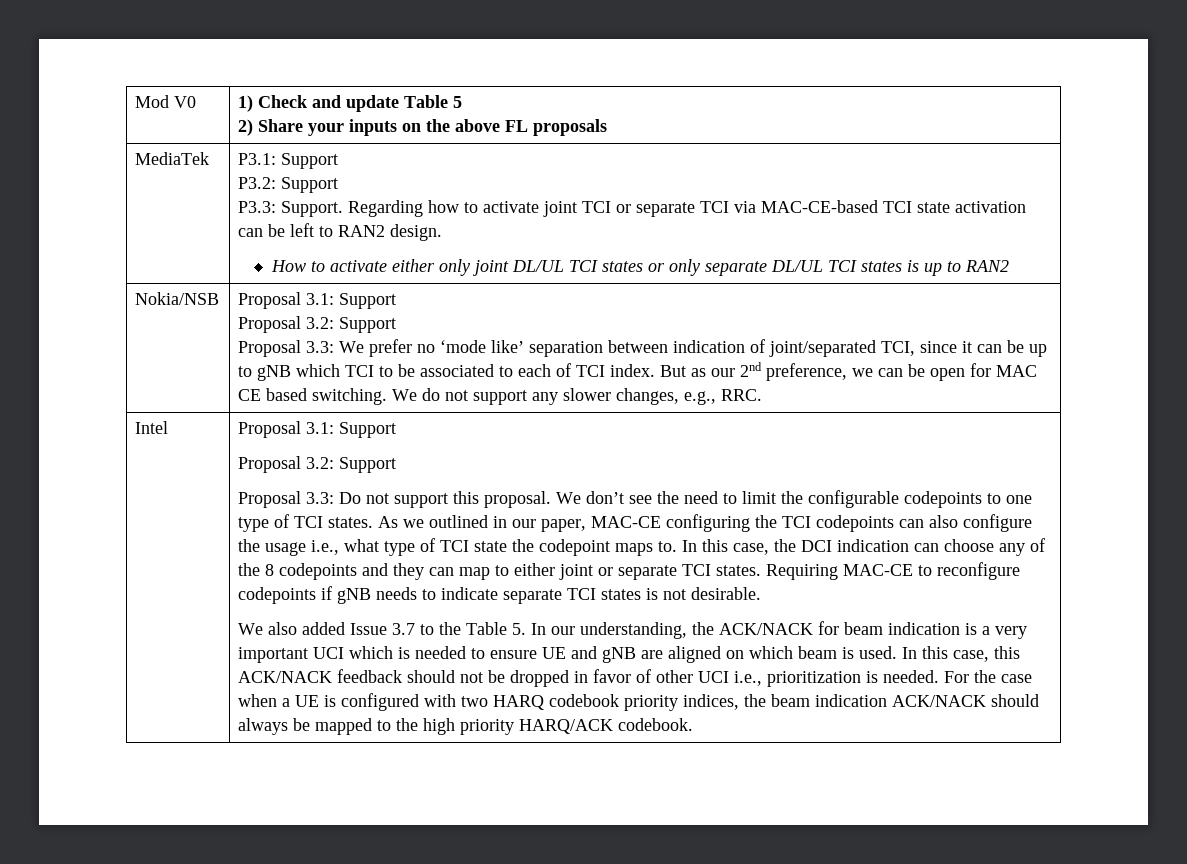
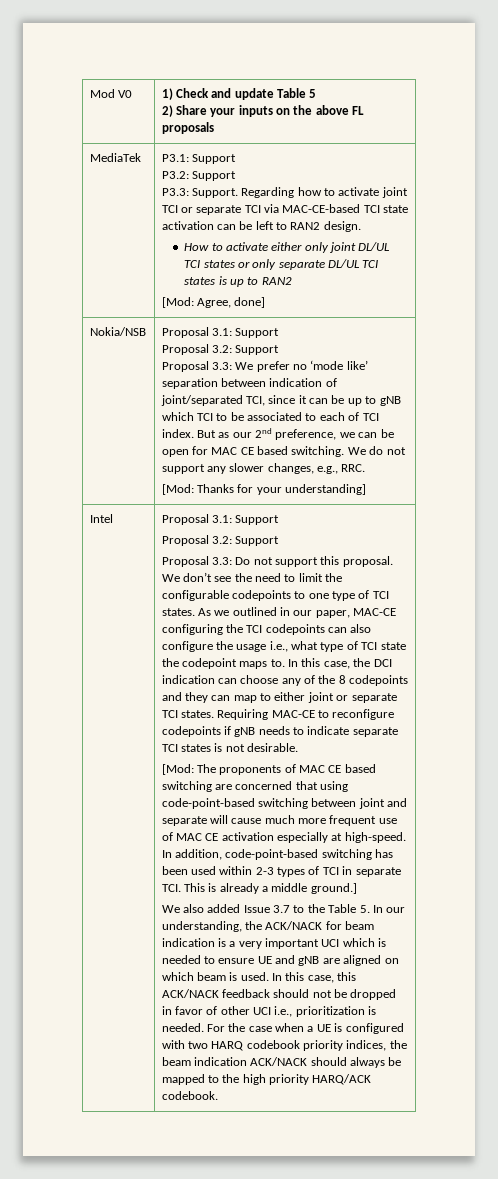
+ [Mod: Agree, done]
+ [Mod: Thanks for your understanding]
+ [Mod: The proponents of MAC CE based switching are concerned that using code-point-based switching between joint and separate will cause much more frequent use of MAC CE activation especially at high-speed. In addition, code-point-based switching has been used within 2-3 types of TCI in separate TCI. This is already a middle ground.]

